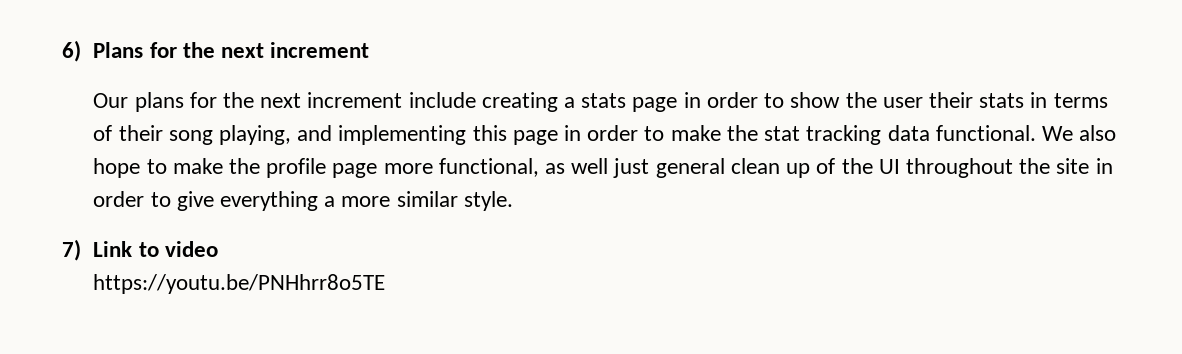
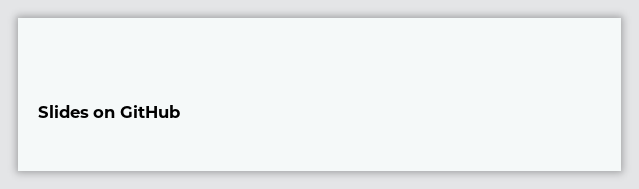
- 6) Plans for the next increment
- Our plans for the next increment include creating a stats page in order to show the user their stats in terms of their song playing, and implementing this page in order to make the stat tracking data functional. We also hope to make the profile page more functional, as well just general clean up of the UI throughout the site in order to give everything a more similar style.
- 7) Link to video
- https://youtu.be/PNHhrr8o5TE
+ Slides on GitHub

